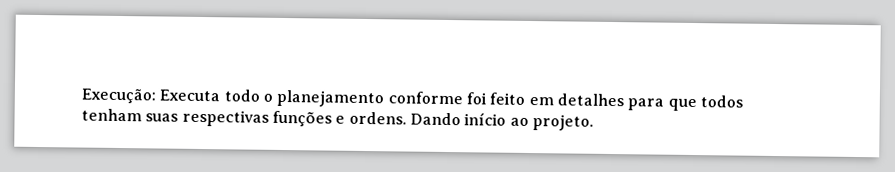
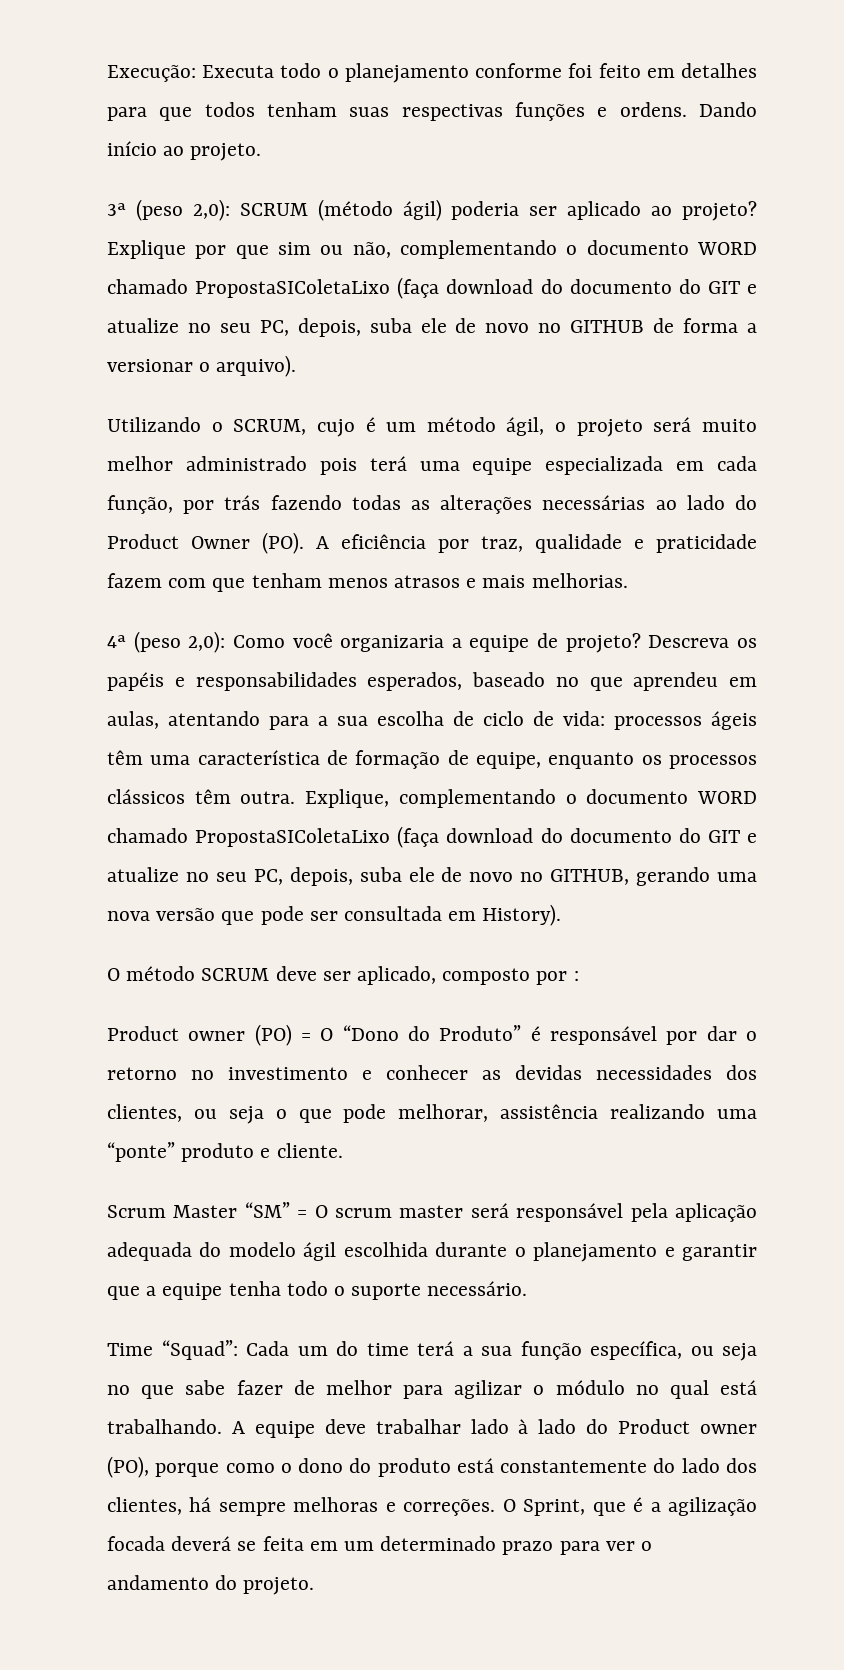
+ 3ª (peso 2,0): SCRUM (método ágil) poderia ser aplicado ao projeto? Explique por que sim ou não, complementando o documento WORD chamado PropostaSIColetaLixo (faça download do documento do GIT e atualize no seu PC, depois, suba ele de novo no GITHUB de forma a versionar o arquivo).
+ Utilizando o SCRUM, cujo é um método ágil, o projeto será muito melhor administrado pois terá uma equipe especializada em cada função, por trás fazendo todas as alterações necessárias ao lado do Product Owner (PO). A eficiência por traz, qualidade e praticidade fazem com que tenham menos atrasos e mais melhorias.
+ 4ª (peso 2,0): Como você organizaria a equipe de projeto? Descreva os papéis e responsabilidades esperados, baseado no que aprendeu em aulas, atentando para a sua escolha de ciclo de vida: processos ágeis têm uma característica de formação de equipe, enquanto os processos clássicos têm outra. Explique, complementando o documento WORD chamado PropostaSIColetaLixo (faça download do documento do GIT e atualize no seu PC, depois, suba ele de novo no GITHUB, gerando uma nova versão que pode ser consultada em History).
+ O método SCRUM deve ser aplicado, composto por :
+ Product owner (PO) = O “Dono do Produto” é responsável por dar o retorno no investimento e conhecer as devidas necessidades dos clientes, ou seja o que pode melhorar, assistência realizando uma “ponte” produto e cliente.
+ Scrum Master “SM” = O scrum master será responsável pela aplicação adequada do modelo ágil escolhida durante o planejamento e garantir que a equipe tenha todo o suporte necessário.
+ Time “Squad”: Cada um do time terá a sua função específica, ou seja no que sabe fazer de melhor para agilizar o módulo no qual está trabalhando. A equipe deve trabalhar lado à lado do Product owner (PO), porque como o dono do produto está constantemente do lado dos clientes, há sempre melhoras e correções. O Sprint, que é a agilização focada deverá se feita em um determinado prazo para ver o andamento do projeto.

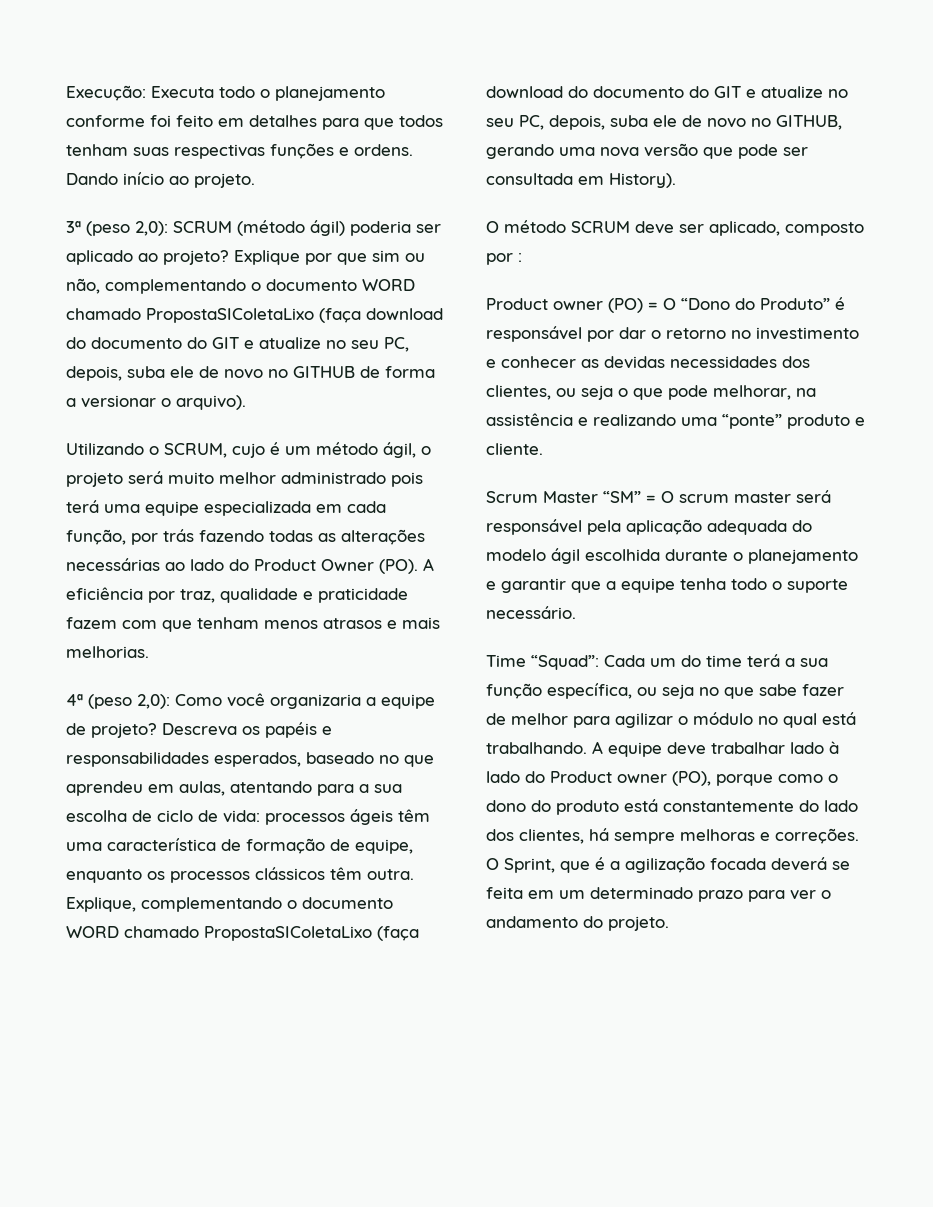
- Product owner (PO) = O “Dono do Produto” é responsável por dar o retorno no investimento e conhecer as devidas necessidades dos clientes, ou seja o que pode melhorar, assistência realizando uma “ponte” produto e cliente.
+ Product owner (PO) = O “Dono do Produto” é responsável por dar o retorno no investimento e conhecer as devidas necessidades dos clientes, ou seja o que pode melhorar, na assistência e realizando uma “ponte” produto e cliente.

